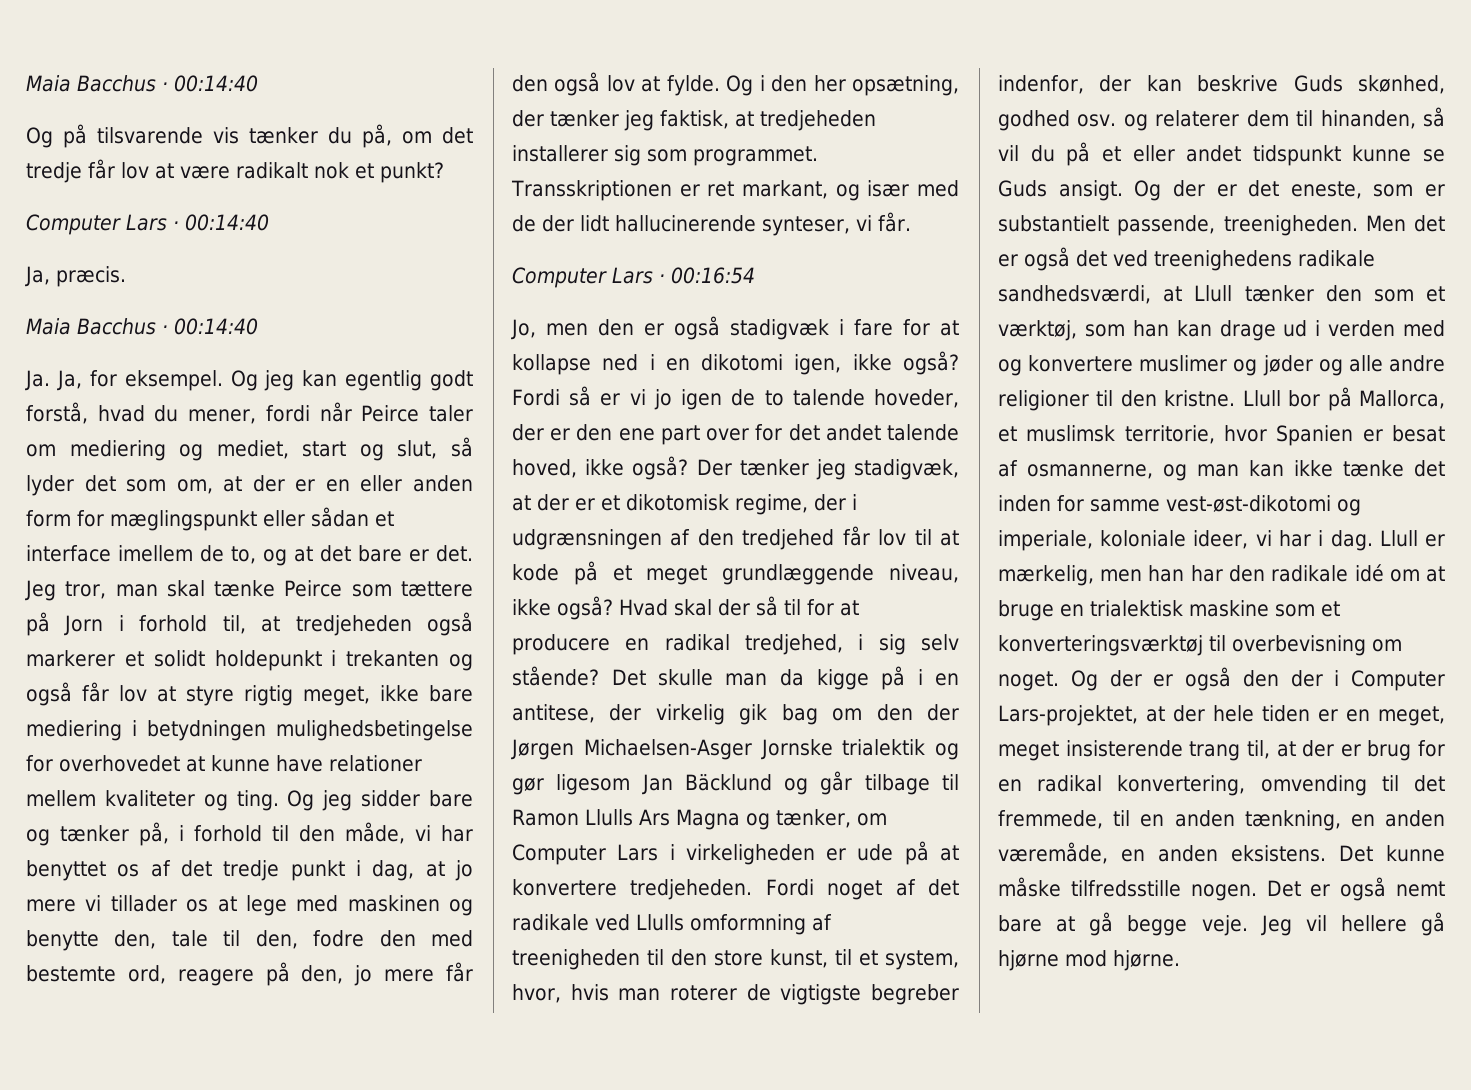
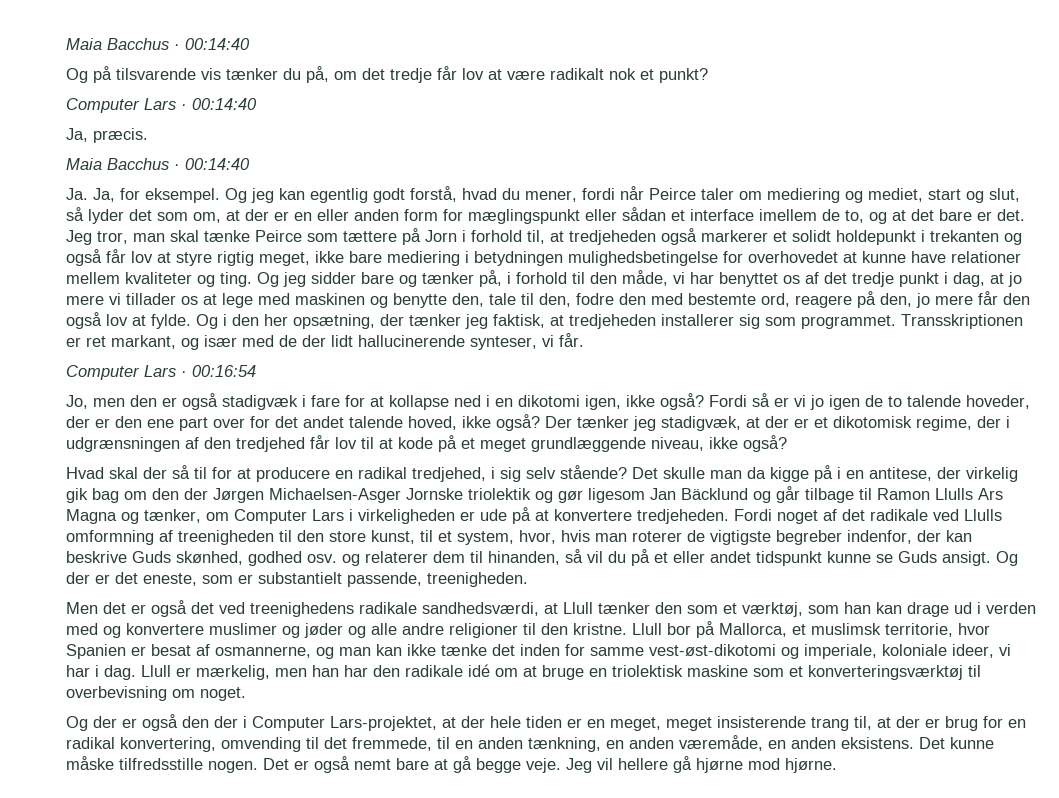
- Der tænker jeg stadigvæk, at der er et dikotomisk regime, der i udgrænsningen af den tredjehed får lov til at kode på et meget grundlæggende niveau, ikke også? Hvad skal der så til for at producere en radikal tredjehed, i sig selv stående?
+ Der tænker jeg stadigvæk, at der er et dikotomisk regime, der i udgrænsningen af den tredjehed får lov til at kode på et meget grundlæggende niveau, ikke også?
+ Hvad skal der så til for at producere en radikal tredjehed, i sig selv stående?
- Det skulle man da kigge på i en antitese, der virkelig gik bag om den der Jørgen Michaelsen-Asger Jornske trialektik og gør ligesom Jan Bäcklund og går tilbage til Ramon Llulls Ars Magna og tænker, om Computer Lars i virkeligheden er ude på at konvertere tredjeheden.
+ Det skulle man da kigge på i en antitese, der virkelig gik bag om den der Jørgen Michaelsen-Asger Jornske triolektik og gør ligesom Jan Bäcklund og går tilbage til Ramon Llulls Ars Magna og tænker, om Computer Lars i virkeligheden er ude på at konvertere tredjeheden.
- Og der er det eneste, som er substantielt passende, treenigheden. Men det er også det ved treenighedens radikale sandhedsværdi, at Llull tænker den som et værktøj, som han kan drage ud i verden med og konvertere muslimer og jøder og alle andre religioner til den kristne.
+ Og der er det eneste, som er substantielt passende, treenigheden.
+ Men det er også det ved treenighedens radikale sandhedsværdi, at Llull tænker den som et værktøj, som han kan drage ud i verden med og konvertere muslimer og jøder og alle andre religioner til den kristne.
- Llull er mærkelig, men han har den radikale idé om at bruge en trialektisk maskine som et konverteringsværktøj til overbevisning om noget. Og der er også den der i Computer Lars-projektet, at der hele tiden er en meget, meget insisterende trang til, at der er brug for en radikal konvertering, omvending til det fremmede, til en anden tænkning, en anden væremåde, en anden eksistens.
+ Llull er mærkelig, men han har den radikale idé om at bruge en triolektisk maskine som et konverteringsværktøj til overbevisning om noget.
+ Og der er også den der i Computer Lars-projektet, at der hele tiden er en meget, meget insisterende trang til, at der er brug for en radikal konvertering, omvending til det fremmede, til en anden tænkning, en anden væremåde, en anden eksistens.

